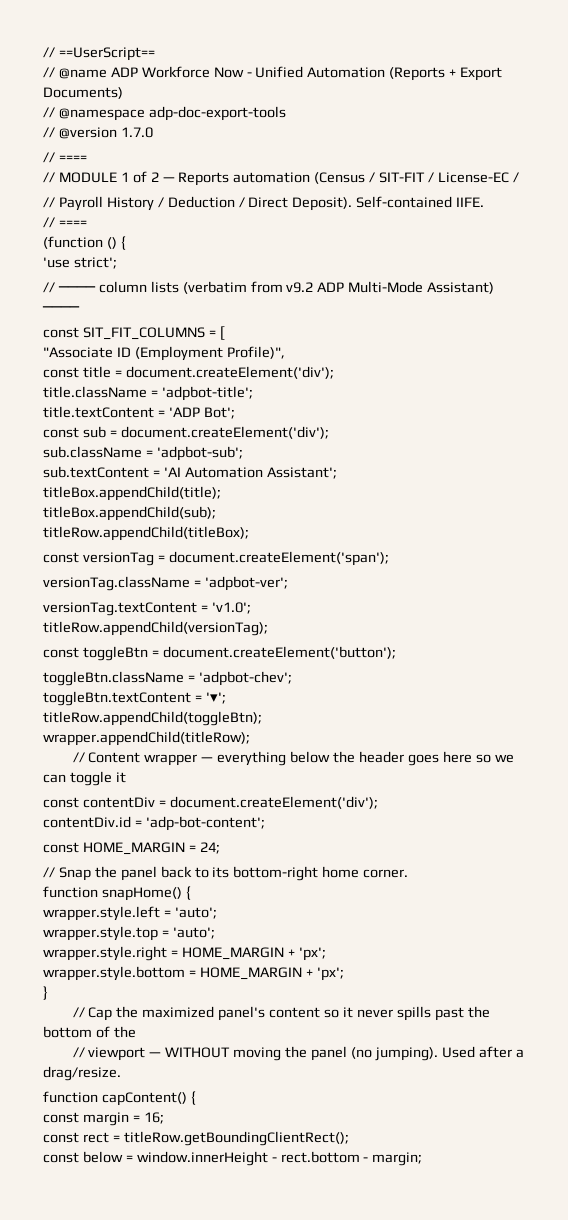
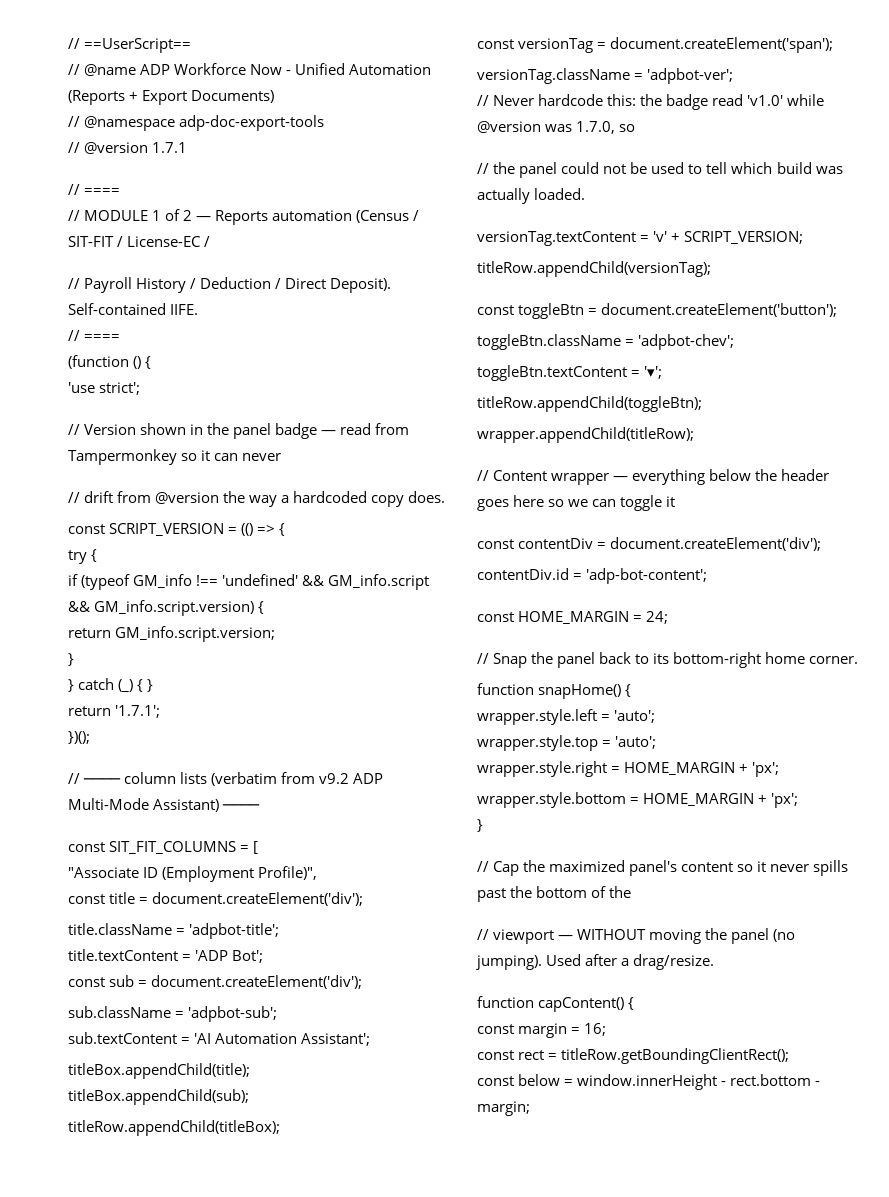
- // @version 1.7.0
+ // @version 1.7.1
+ // Version shown in the panel badge — read from Tampermonkey so it can never
+ // drift from @version the way a hardcoded copy does.
+ const SCRIPT_VERSION = (() => {
+ try {
+ if (typeof GM_info !== 'undefined' && GM_info.script && GM_info.script.version) {
+ return GM_info.script.version;
+ }
+ } catch (_) { }
+ return '1.7.1';
+ })();
+ // Never hardcode this: the badge read 'v1.0' while @version was 1.7.0, so
+ // the panel could not be used to tell which build was actually loaded.
- versionTag.textContent = 'v1.0';
+ versionTag.textContent = 'v' + SCRIPT_VERSION;

